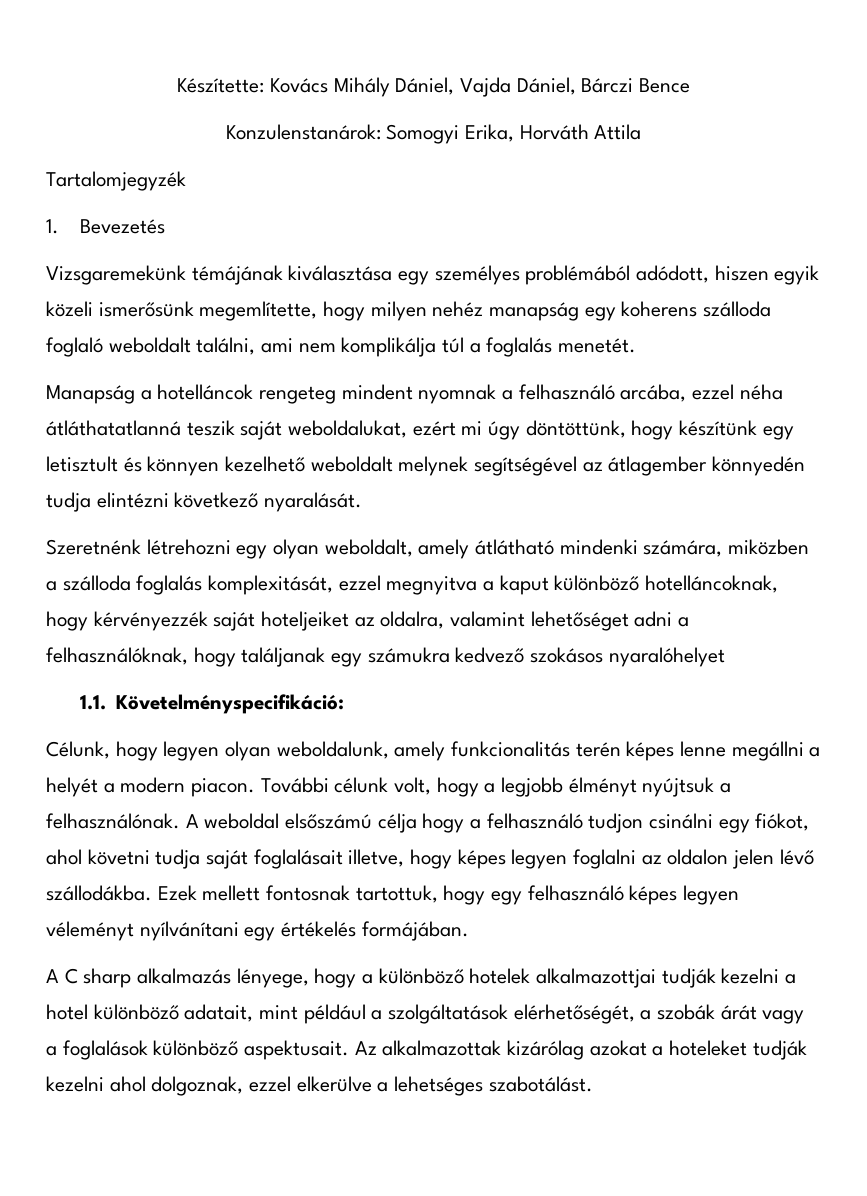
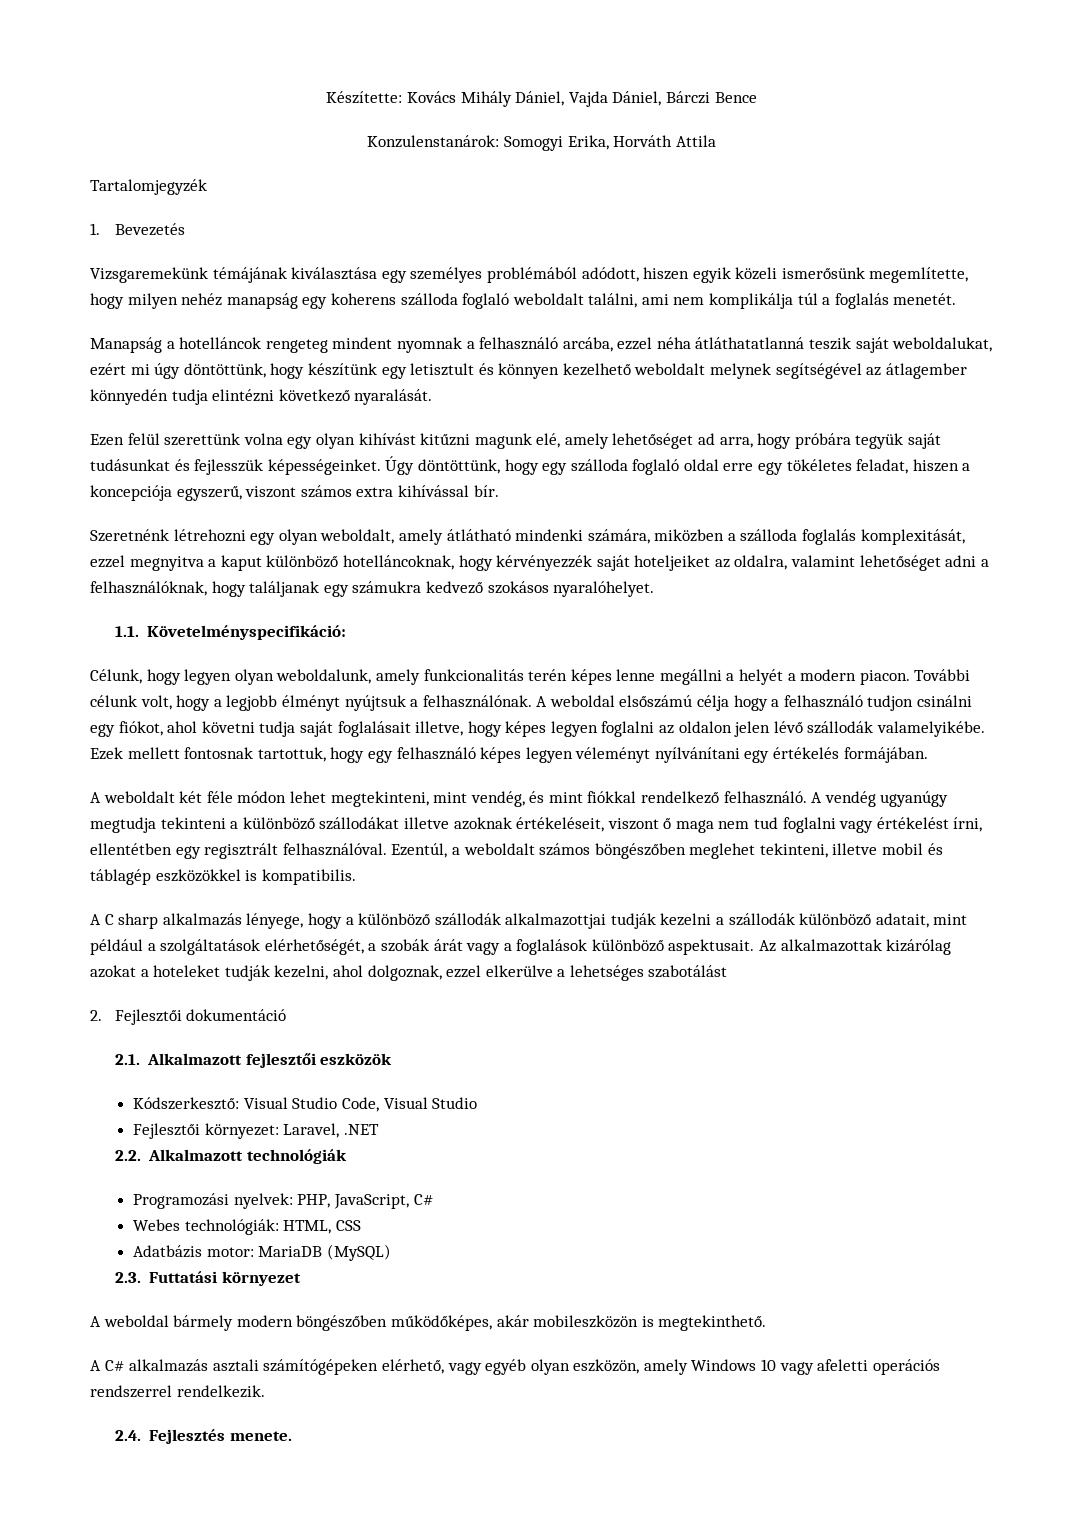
+ Ezen felül szerettünk volna egy olyan kihívást kitűzni magunk elé, amely lehetőséget ad arra, hogy próbára tegyük saját tudásunkat és fejlesszük képességeinket. Úgy döntöttünk, hogy egy szálloda foglaló oldal erre egy tökéletes feladat, hiszen a koncepciója egyszerű, viszont számos extra kihívással bír.
- Szeretnénk létrehozni egy olyan weboldalt, amely átlátható mindenki számára, miközben a szálloda foglalás komplexitását, ezzel megnyitva a kaput különböző hotelláncoknak, hogy kérvényezzék saját hoteljeiket az oldalra, valamint lehetőséget adni a felhasználóknak, hogy találjanak egy számukra kedvező szokásos nyaralóhelyet
+ Szeretnénk létrehozni egy olyan weboldalt, amely átlátható mindenki számára, miközben a szálloda foglalás komplexitását, ezzel megnyitva a kaput különböző hotelláncoknak, hogy kérvényezzék saját hoteljeiket az oldalra, valamint lehetőséget adni a felhasználóknak, hogy találjanak egy számukra kedvező szokásos nyaralóhelyet.
- A weboldal elsőszámú célja hogy a felhasználó tudjon csinálni egy fiókot, ahol követni tudja saját foglalásait illetve, hogy képes legyen foglalni az oldalon jelen lévő szállodákba.
+ A weboldal elsőszámú célja hogy a felhasználó tudjon csinálni egy fiókot, ahol követni tudja saját foglalásait illetve, hogy képes legyen foglalni az oldalon jelen lévő szállodák valamelyikébe.
+ A weboldalt két féle módon lehet megtekinteni, mint vendég, és mint fiókkal rendelkező felhasználó. A vendég ugyanúgy megtudja tekinteni a különböző szállodákat illetve azoknak értékeléseit, viszont ő maga nem tud foglalni vagy értékelést írni, ellentétben egy regisztrált felhasználóval. Ezentúl, a weboldalt számos böngészőben meglehet tekinteni, illetve mobil és táblagép eszközökkel is kompatibilis.
- A C sharp alkalmazás lényege, hogy a különböző hotelek alkalmazottjai tudják kezelni a hotel különböző adatait, mint például a szolgáltatások elérhetőségét, a szobák árát vagy a foglalások különböző aspektusait.
+ A C sharp alkalmazás lényege, hogy a különböző szállodák alkalmazottjai tudják kezelni a szállodák különböző adatait, mint például a szolgáltatások elérhetőségét, a szobák árát vagy a foglalások különböző aspektusait.
- Az alkalmazottak kizárólag azokat a hoteleket tudják kezelni ahol dolgoznak, ezzel elkerülve a lehetséges szabotálást.
+ Az alkalmazottak kizárólag azokat a hoteleket tudják kezelni, ahol dolgoznak, ezzel elkerülve a lehetséges szabotálást
+ 2. Fejlesztői dokumentáció
+ 2.1. Alkalmazott fejlesztői eszközök
+ Kódszerkesztő: Visual Studio Code, Visual Studio
+ Fejlesztői környezet: Laravel, .NET
+ 2.2. Alkalmazott technológiák
+ Programozási nyelvek: PHP, JavaScript, C#
+ Webes technológiák: HTML, CSS
+ Adatbázis motor: MariaDB (MySQL)
+ 2.3. Futtatási környezet
+ A weboldal bármely modern böngészőben működőképes, akár mobileszközön is megtekinthető.
+ A C# alkalmazás asztali számítógépeken elérhető, vagy egyéb olyan eszközön, amely Windows 10 vagy afeletti operációs rendszerrel rendelkezik.
+ 2.4. Fejlesztés menete.

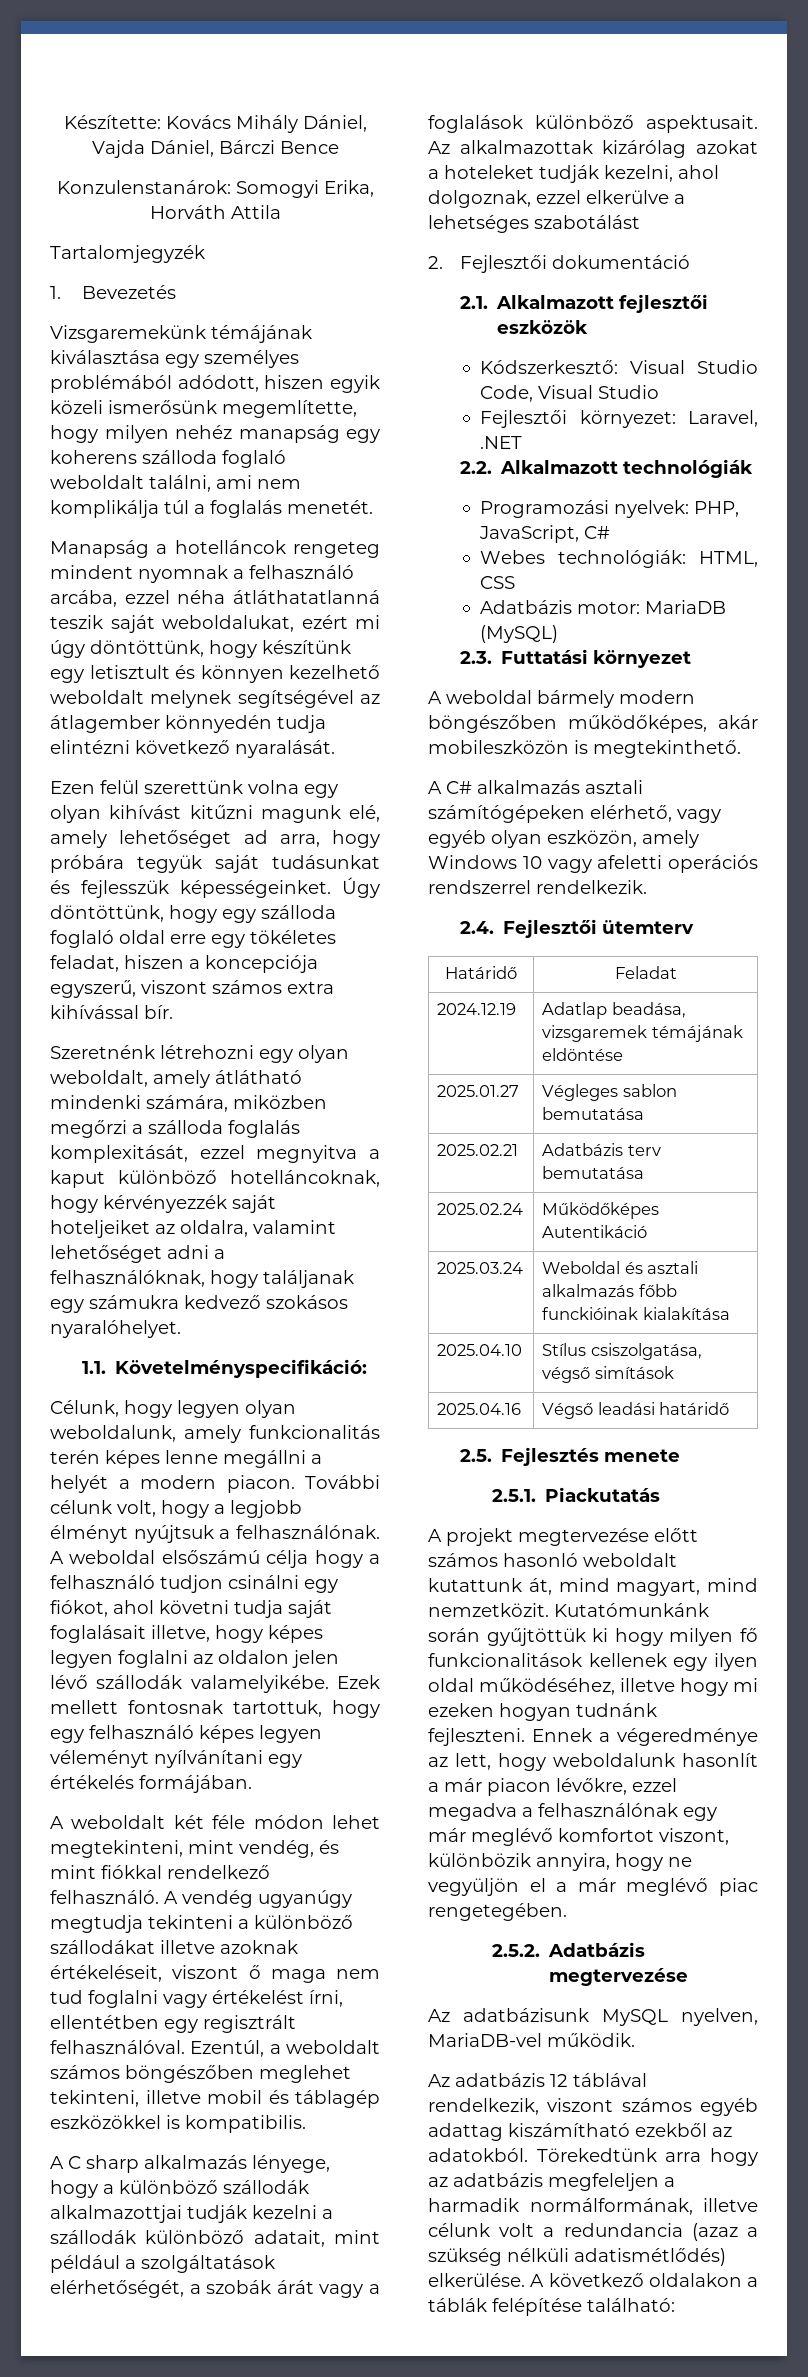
- Szeretnénk létrehozni egy olyan weboldalt, amely átlátható mindenki számára, miközben a szálloda foglalás komplexitását, ezzel megnyitva a kaput különböző hotelláncoknak, hogy kérvényezzék saját hoteljeiket az oldalra, valamint lehetőséget adni a felhasználóknak, hogy találjanak egy számukra kedvező szokásos nyaralóhelyet.
+ Szeretnénk létrehozni egy olyan weboldalt, amely átlátható mindenki számára, miközben megőrzi a szálloda foglalás komplexitását, ezzel megnyitva a kaput különböző hotelláncoknak, hogy kérvényezzék saját hoteljeiket az oldalra, valamint lehetőséget adni a felhasználóknak, hogy találjanak egy számukra kedvező szokásos nyaralóhelyet.
- 2.4. Fejlesztés menete.
+ 2.4. Fejlesztői ütemterv
+ Határidő | Feladat
+ 2024.12.19 | Adatlap beadása, vizsgaremek témájának eldöntése
+ 2025.01.27 | Végleges sablon bemutatása
+ 2025.02.21 | Adatbázis terv bemutatása
+ 2025.02.24 | Működőképes Autentikáció
+ 2025.03.24 | Weboldal és asztali alkalmazás főbb funckióinak kialakítása
+ 2025.04.10 | Stílus csiszolgatása, végső simítások
+ 2025.04.16 | Végső leadási határidő
+ 2.5. Fejlesztés menete
+ 2.5.1. Piackutatás
+ A projekt megtervezése előtt számos hasonló weboldalt kutattunk át, mind magyart, mind nemzetközit. Kutatómunkánk során gyűjtöttük ki hogy milyen fő funkcionalitások kellenek egy ilyen oldal működéséhez, illetve hogy mi ezeken hogyan tudnánk fejleszteni. Ennek a végeredménye az lett, hogy weboldalunk hasonlít a már piacon lévőkre, ezzel megadva a felhasználónak egy már meglévő komfortot viszont, különbözik annyira, hogy ne vegyüljön el a már meglévő piac rengetegében.
+ 2.5.2. Adatbázis megtervezése
+ Az adatbázisunk MySQL nyelven, MariaDB-vel működik.
+ Az adatbázis 12 táblával rendelkezik, viszont számos egyéb adattag kiszámítható ezekből az adatokból. Törekedtünk arra hogy az adatbázis megfeleljen a harmadik normálformának, illetve célunk volt a redundancia (azaz a szükség nélküli adatismétlődés) elkerülése. A következő oldalakon a táblák felépítése található:

